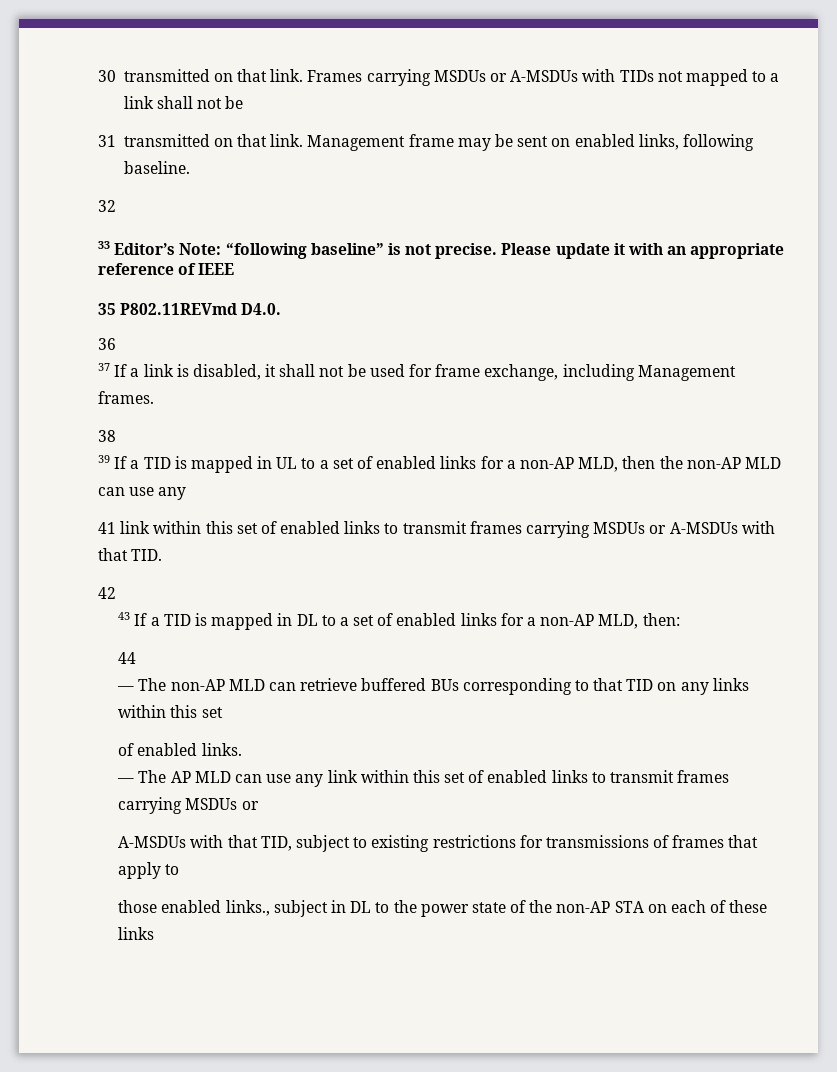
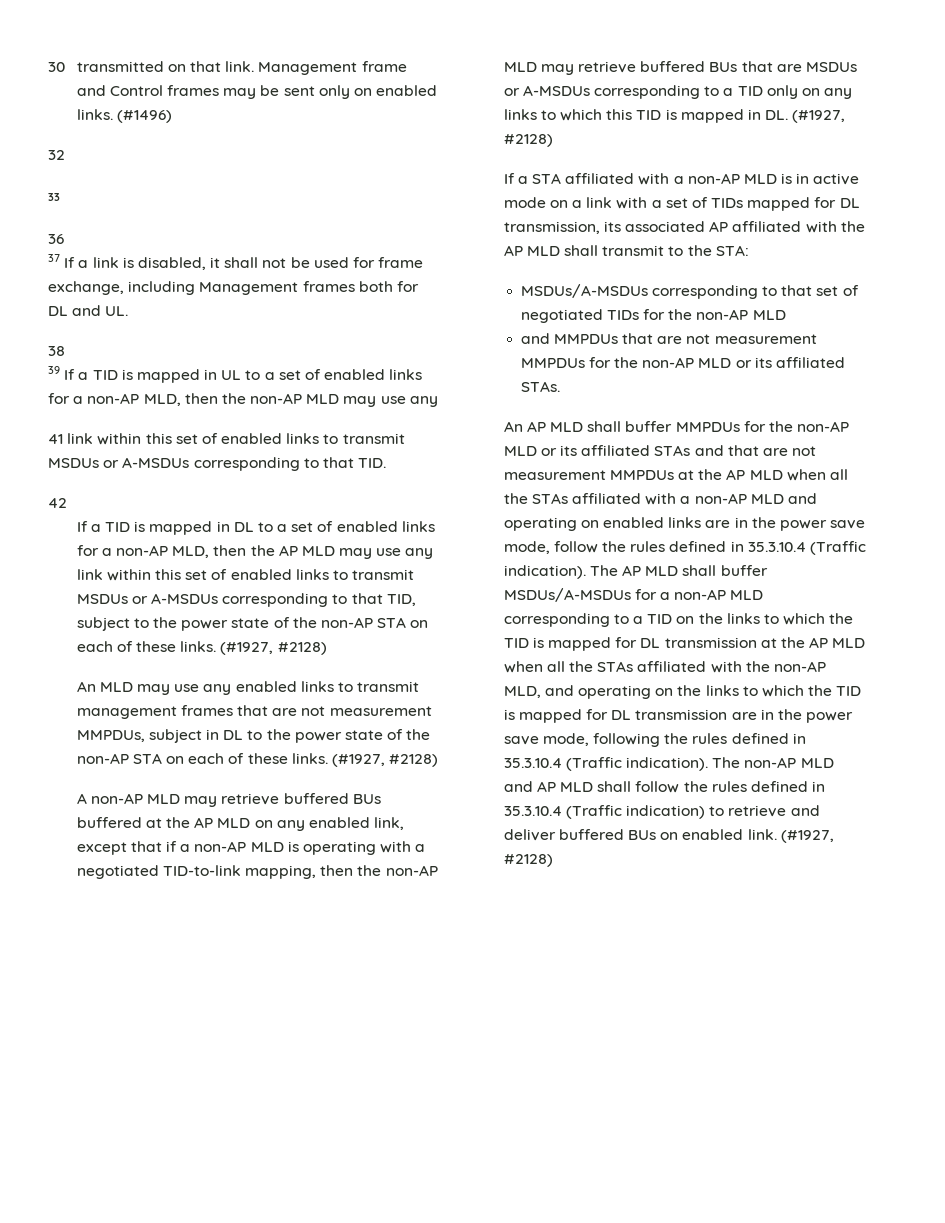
- Frames carrying MSDUs or A-MSDUs with TIDs not mapped to a link shall not be
- 31 transmitted on that link.
- Management frame may be sent on enabled links, following baseline.
+ Management frame and Control frames may be sent only on enabled links. (#1496)
- 33 Editor’s Note: “following baseline” is not precise. Please update it with an appropriate reference of IEEE
- 35 P802.11REVmd D4.0.
+ 33
- 37 If a link is disabled, it shall not be used for frame exchange, including Management frames.
+ 37 If a link is disabled, it shall not be used for frame exchange, including Management frames both for DL and UL.
- 39 If a TID is mapped in UL to a set of enabled links for a non-AP MLD, then the non-AP MLD can use any
+ 39 If a TID is mapped in UL to a set of enabled links for a non-AP MLD, then the non-AP MLD may use any
- 41 link within this set of enabled links to transmit frames carrying MSDUs or A-MSDUs with that TID.
+ 41 link within this set of enabled links to transmit MSDUs or A-MSDUs corresponding to that TID.
- 43 If a TID is mapped in DL to a set of enabled links for a non-AP MLD, then:
- 44
- — The non-AP MLD can retrieve buffered BUs corresponding to that TID on any links within this set
- of enabled links.
- — The AP MLD can use any link within this set of enabled links to transmit frames carrying MSDUs or
- A-MSDUs with that TID, subject to existing restrictions for transmissions of frames that apply to
- those enabled links., subject in DL to the power state of the non-AP STA on each of these links
+ If a TID is mapped in DL to a set of enabled links for a non-AP MLD, then the AP MLD may use any link within this set of enabled links to transmit MSDUs or A-MSDUs corresponding to that TID, subject to the power state of the non-AP STA on each of these links. (#1927, #2128)
+ An MLD may use any enabled links to transmit management frames that are not measurement MMPDUs, subject in DL to the power state of the non-AP STA on each of these links. (#1927, #2128)
+ A non-AP MLD may retrieve buffered BUs buffered at the AP MLD on any enabled link, except that if a non-AP MLD is operating with a negotiated TID-to-link mapping, then the non-AP MLD may retrieve buffered BUs that are MSDUs or A-MSDUs corresponding to a TID only on any links to which this TID is mapped in DL. (#1927, #2128)
+ If a STA affiliated with a non-AP MLD is in active mode on a link with a set of TIDs mapped for DL transmission, its associated AP affiliated with the AP MLD shall transmit to the STA:
+ MSDUs/A-MSDUs corresponding to that set of negotiated TIDs for the non-AP MLD
+ and MMPDUs that are not measurement MMPDUs for the non-AP MLD or its affiliated STAs.
+ An AP MLD shall buffer MMPDUs for the non-AP MLD or its affiliated STAs and that are not measurement MMPDUs at the AP MLD when all the STAs affiliated with a non-AP MLD and operating on enabled links are in the power save mode, follow the rules defined in 35.3.10.4 (Traffic indication). The AP MLD shall buffer MSDUs/A-MSDUs for a non-AP MLD corresponding to a TID on the links to which the TID is mapped for DL transmission at the AP MLD when all the STAs affiliated with the non-AP MLD, and operating on the links to which the TID is mapped for DL transmission are in the power save mode, following the rules defined in 35.3.10.4 (Traffic indication). The non-AP MLD and AP MLD shall follow the rules defined in 35.3.10.4 (Traffic indication) to retrieve and deliver buffered BUs on enabled link. (#1927, #2128)

